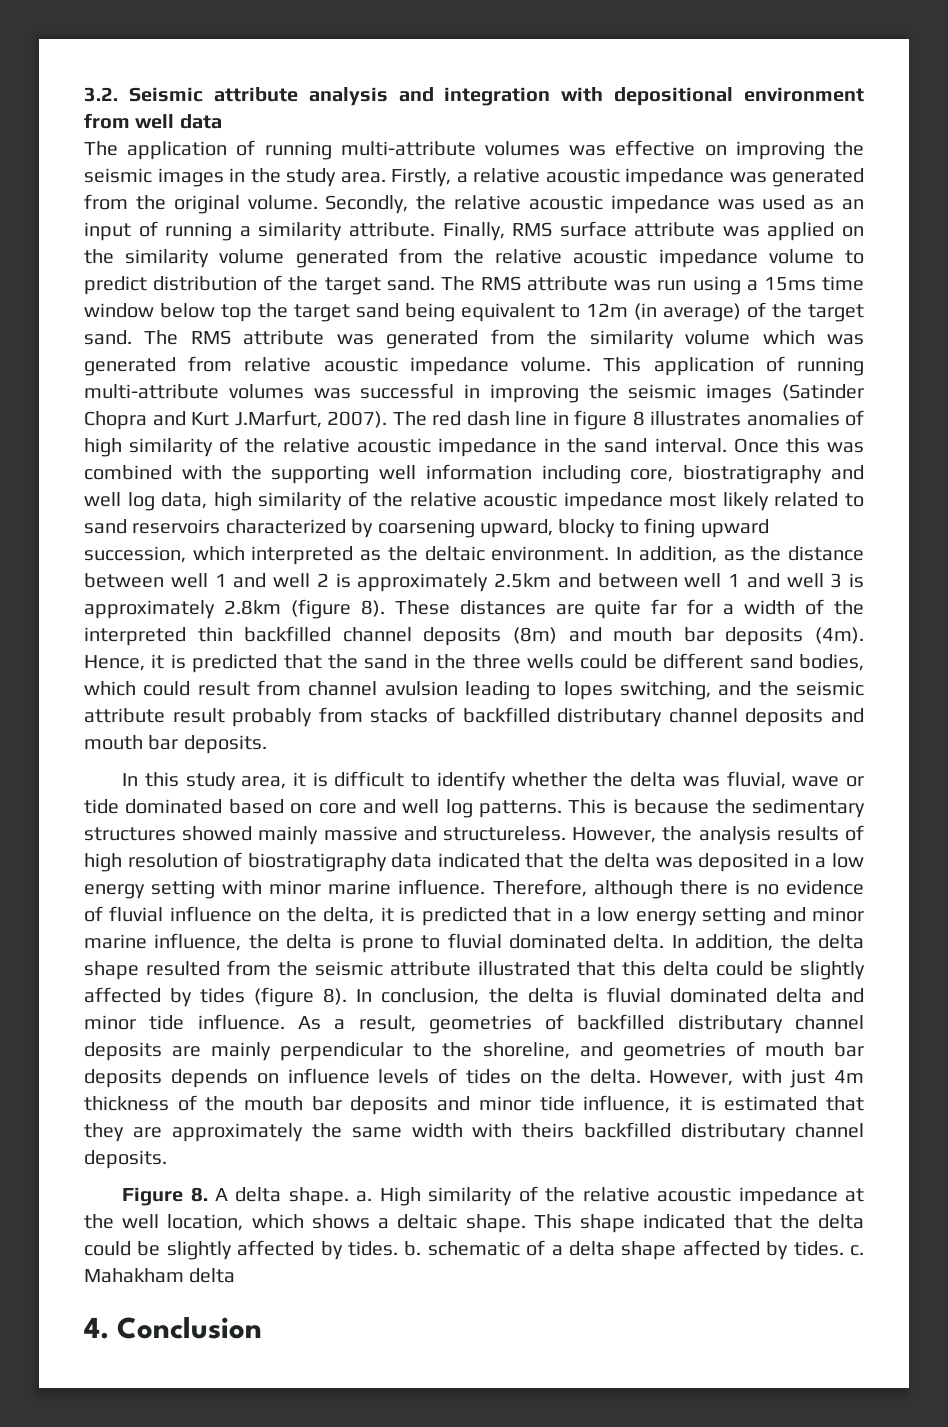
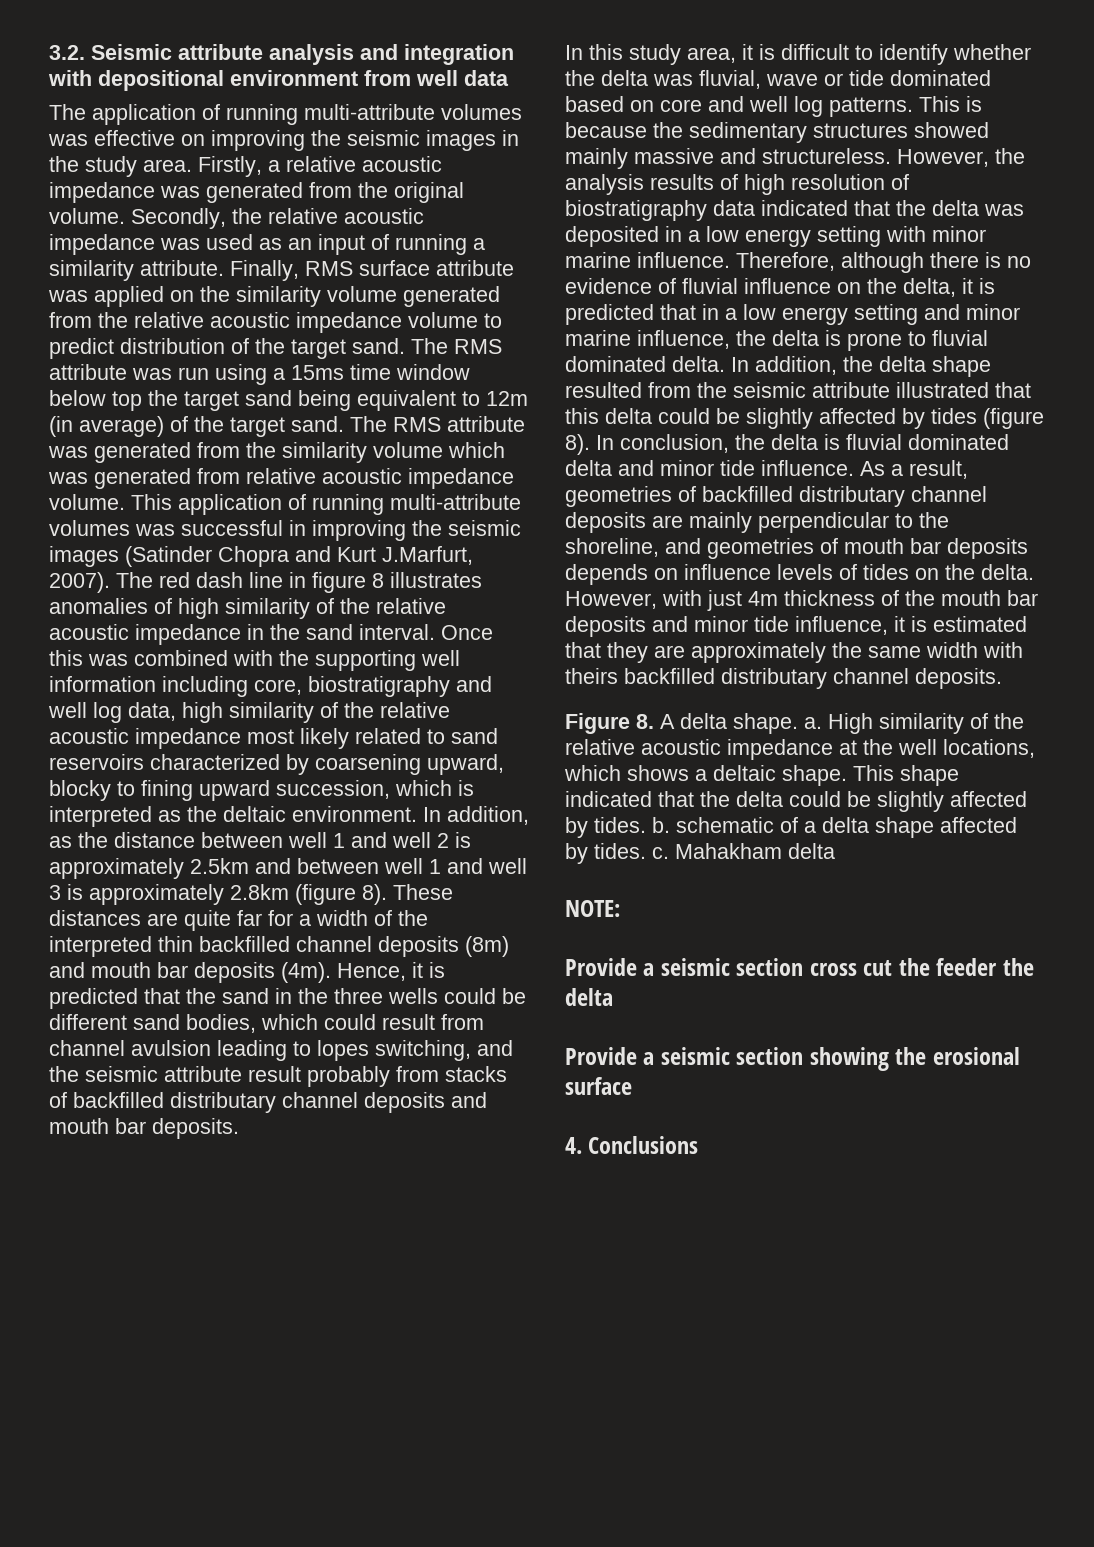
- Once this was combined with the supporting well information including core, biostratigraphy and well log data, high similarity of the relative acoustic impedance most likely related to sand reservoirs characterized by coarsening upward, blocky to fining upward succession, which interpreted as the deltaic environment.
+ Once this was combined with the supporting well information including core, biostratigraphy and well log data, high similarity of the relative acoustic impedance most likely related to sand reservoirs characterized by coarsening upward, blocky to fining upward succession, which is interpreted as the deltaic environment.
- High similarity of the relative acoustic impedance at the well location, which shows a deltaic shape.
+ High similarity of the relative acoustic impedance at the well locations, which shows a deltaic shape.
+ NOTE:
+ Provide a seismic section cross cut the feeder the delta
+ Provide a seismic section showing the erosional surface
- 4. Conclusion
+ 4. Conclusions

